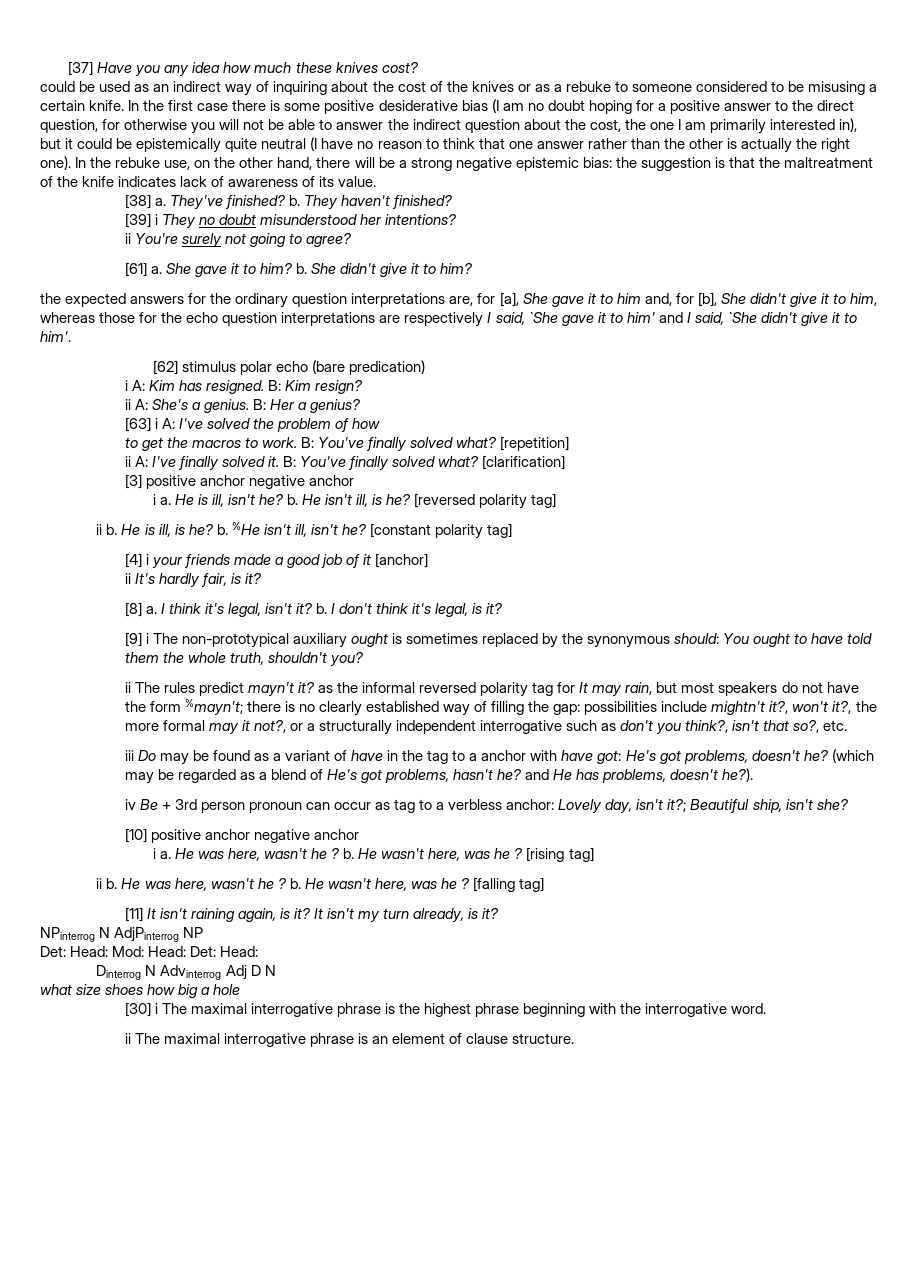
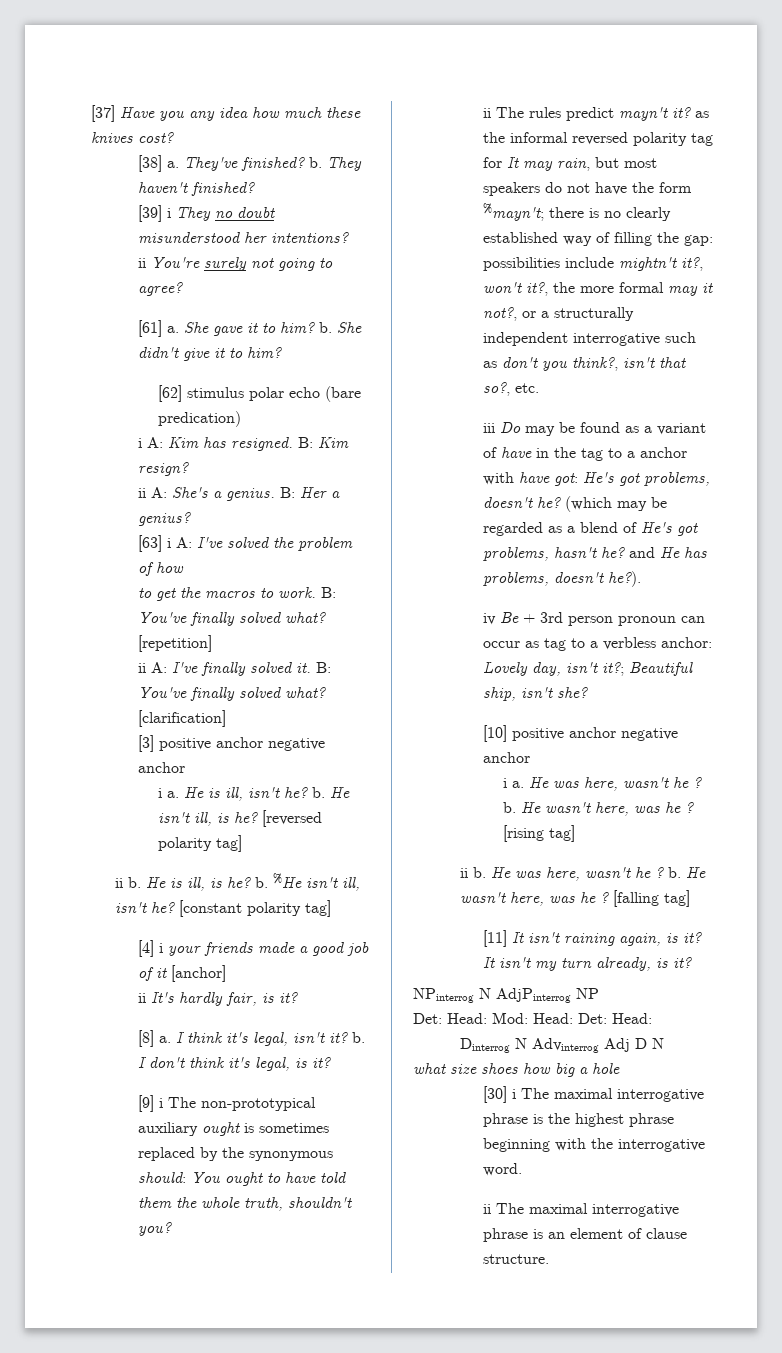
- could be used as an indirect way of inquiring about the cost of the knives or as a rebuke to someone considered to be misusing a certain knife. In the first case there is some positive desiderative bias (I am no doubt hoping for a positive answer to the direct question, for otherwise you will not be able to answer the indirect question about the cost, the one I am primarily interested in), but it could be epistemically quite neutral (I have no reason to think that one answer rather than the other is actually the right one). In the rebuke use, on the other hand, there will be a strong negative epistemic bias: the suggestion is that the maltreatment of the knife indicates lack of awareness of its value.
- the expected answers for the ordinary question interpretations are, for [a], She gave it to him and, for [b], She didn't give it to him, whereas those for the echo question interpretations are respectively I said, `She gave it to him' and I said, `She didn't give it to him'.

